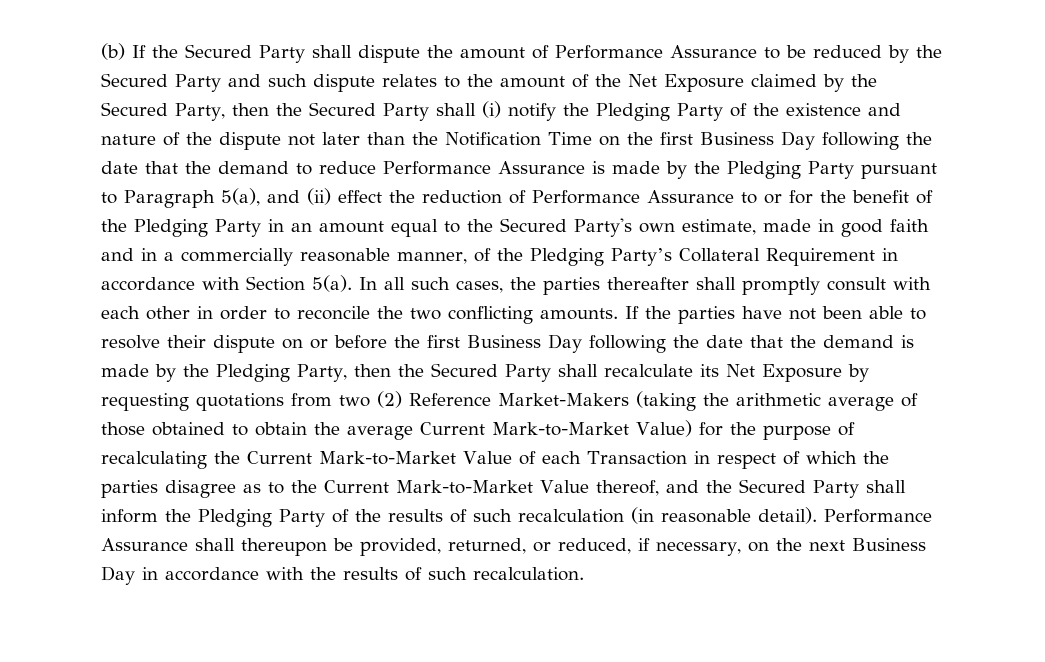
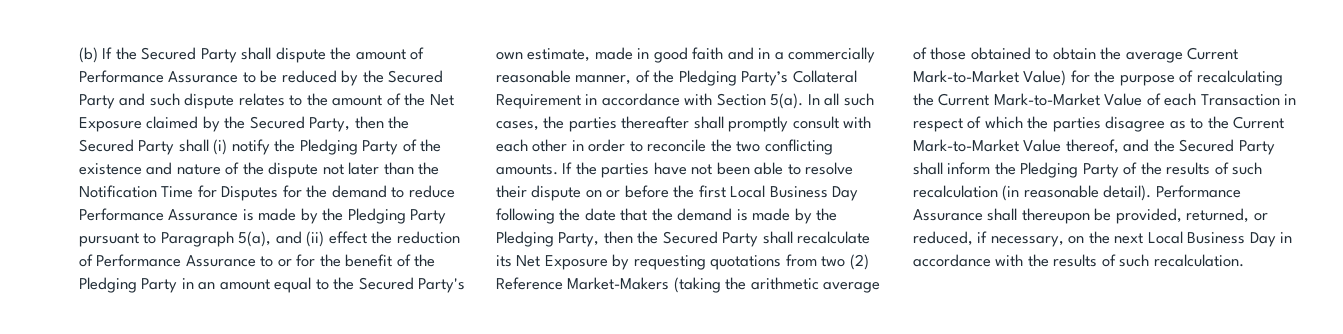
- (b) If the Secured Party shall dispute the amount of Performance Assurance to be reduced by the Secured Party and such dispute relates to the amount of the Net Exposure claimed by the Secured Party, then the Secured Party shall (i) notify the Pledging Party of the existence and nature of the dispute not later than the Notification Time on the first Business Day following the date that the demand to reduce Performance Assurance is made by the Pledging Party pursuant to Paragraph 5(a), and (ii) effect the reduction of Performance Assurance to or for the benefit of the Pledging Party in an amount equal to the Secured Party's own estimate, made in good faith and in a commercially reasonable manner, of the Pledging Party’s Collateral Requirement in accordance with Section 5(a).
+ (b) If the Secured Party shall dispute the amount of Performance Assurance to be reduced by the Secured Party and such dispute relates to the amount of the Net Exposure claimed by the Secured Party, then the Secured Party shall (i) notify the Pledging Party of the existence and nature of the dispute not later than the Notification Time for Disputes for the demand to reduce Performance Assurance is made by the Pledging Party pursuant to Paragraph 5(a), and (ii) effect the reduction of Performance Assurance to or for the benefit of the Pledging Party in an amount equal to the Secured Party's own estimate, made in good faith and in a commercially reasonable manner, of the Pledging Party’s Collateral Requirement in accordance with Section 5(a).
- If the parties have not been able to resolve their dispute on or before the first Business Day following the date that the demand is made by the Pledging Party, then the Secured Party shall recalculate its Net Exposure by requesting quotations from two (2) Reference Market-Makers (taking the arithmetic average of those obtained to obtain the average Current Mark-to-Market Value) for the purpose of recalculating the Current Mark-to-Market Value of each Transaction in respect of which the parties disagree as to the Current Mark-to-Market Value thereof, and the Secured Party shall inform the Pledging Party of the results of such recalculation (in reasonable detail).
+ If the parties have not been able to resolve their dispute on or before the first Local Business Day following the date that the demand is made by the Pledging Party, then the Secured Party shall recalculate its Net Exposure by requesting quotations from two (2) Reference Market-Makers (taking the arithmetic average of those obtained to obtain the average Current Mark-to-Market Value) for the purpose of recalculating the Current Mark-to-Market Value of each Transaction in respect of which the parties disagree as to the Current Mark-to-Market Value thereof, and the Secured Party shall inform the Pledging Party of the results of such recalculation (in reasonable detail).
- Performance Assurance shall thereupon be provided, returned, or reduced, if necessary, on the next Business Day in accordance with the results of such recalculation.
+ Performance Assurance shall thereupon be provided, returned, or reduced, if necessary, on the next Local Business Day in accordance with the results of such recalculation.

